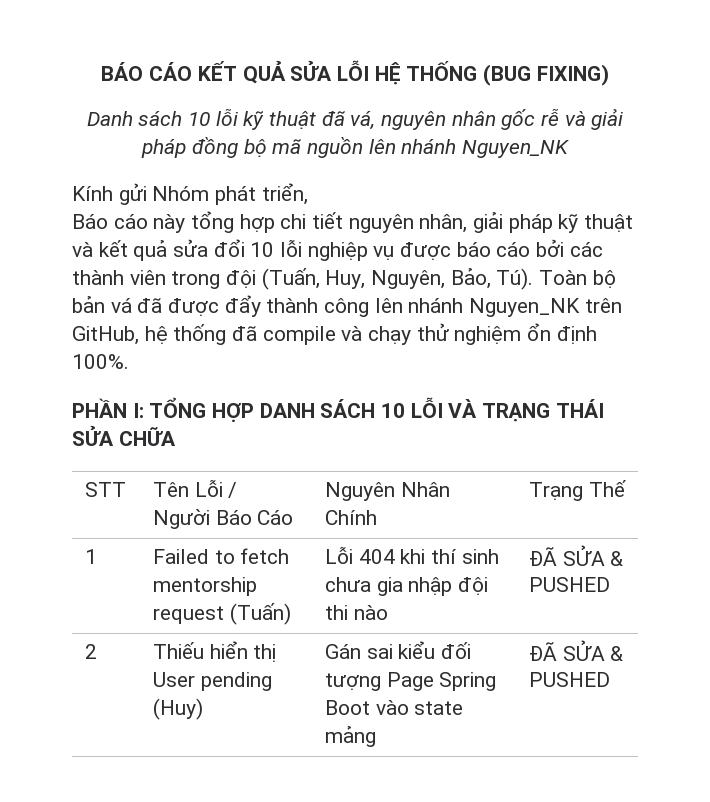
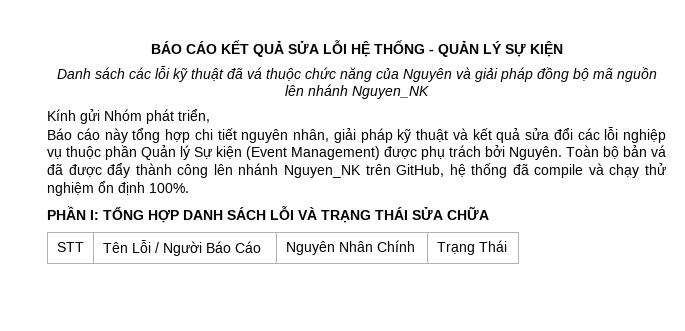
- BÁO CÁO KẾT QUẢ SỬA LỖI HỆ THỐNG (BUG FIXING)
+ BÁO CÁO KẾT QUẢ SỬA LỖI HỆ THỐNG - QUẢN LÝ SỰ KIỆN
- Danh sách 10 lỗi kỹ thuật đã vá, nguyên nhân gốc rễ và giải pháp đồng bộ mã nguồn lên nhánh Nguyen_NK
+ Danh sách các lỗi kỹ thuật đã vá thuộc chức năng của Nguyên và giải pháp đồng bộ mã nguồn lên nhánh Nguyen_NK
- Báo cáo này tổng hợp chi tiết nguyên nhân, giải pháp kỹ thuật và kết quả sửa đổi 10 lỗi nghiệp vụ được báo cáo bởi các thành viên trong đội (Tuấn, Huy, Nguyên, Bảo, Tú). Toàn bộ bản vá đã được đẩy thành công lên nhánh Nguyen_NK trên GitHub, hệ thống đã compile và chạy thử nghiệm ổn định 100%.
+ Báo cáo này tổng hợp chi tiết nguyên nhân, giải pháp kỹ thuật và kết quả sửa đổi các lỗi nghiệp vụ thuộc phần Quản lý Sự kiện (Event Management) được phụ trách bởi Nguyên. Toàn bộ bản vá đã được đẩy thành công lên nhánh Nguyen_NK trên GitHub, hệ thống đã compile và chạy thử nghiệm ổn định 100%.
- PHẦN I: TỔNG HỢP DANH SÁCH 10 LỖI VÀ TRẠNG THÁI SỬA CHỮA
+ PHẦN I: TỔNG HỢP DANH SÁCH LỖI VÀ TRẠNG THÁI SỬA CHỮA
- STT | Tên Lỗi / Người Báo Cáo | Nguyên Nhân Chính | Trạng Thế
- 1 | Failed to fetch mentorship request (Tuấn) | Lỗi 404 khi thí sinh chưa gia nhập đội thi nào | ĐÃ SỬA & PUSHED
- 2 | Thiếu hiển thị User pending (Huy) | Gán sai kiểu đối tượng Page Spring Boot vào state mảng | ĐÃ SỬA & PUSHED
+ STT | Tên Lỗi / Người Báo Cáo | Nguyên Nhân Chính | Trạng Thái

